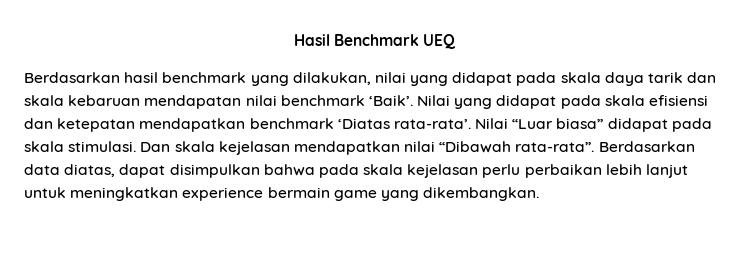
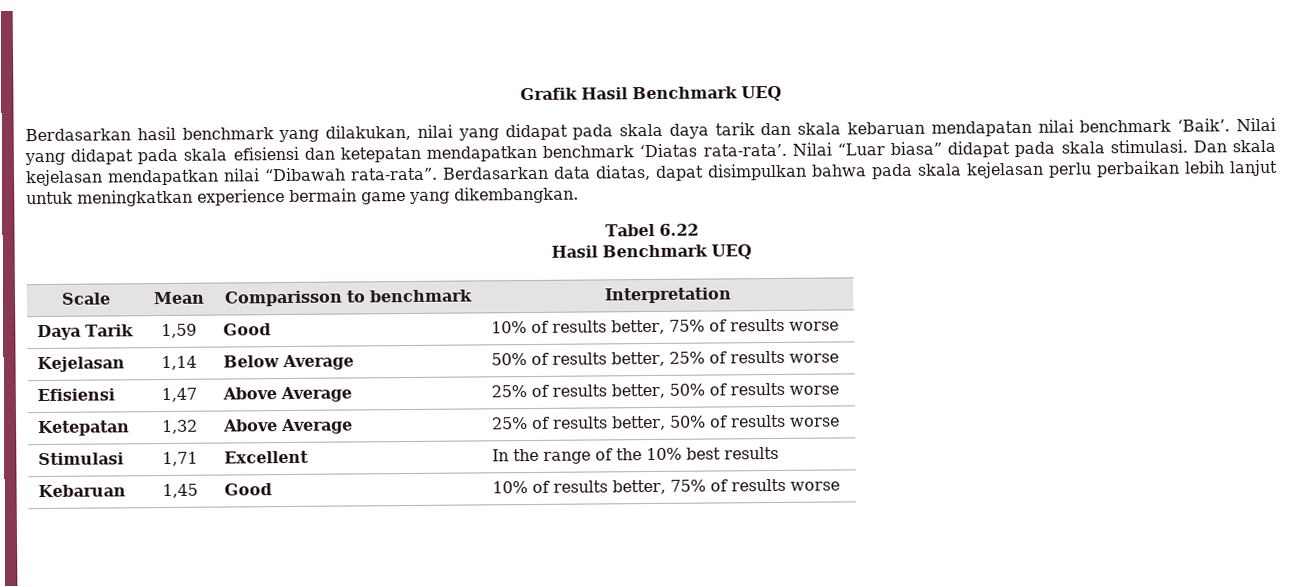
- Hasil Benchmark UEQ
+ Grafik Hasil Benchmark UEQ
+ Tabel 6.22
+ Hasil Benchmark UEQ
+ Scale | Mean | Comparisson to benchmark | Interpretation
+ Daya Tarik | 1,59 | Good | 10% of results better, 75% of results worse
+ Kejelasan | 1,14 | Below Average | 50% of results better, 25% of results worse
+ Efisiensi | 1,47 | Above Average | 25% of results better, 50% of results worse
+ Ketepatan | 1,32 | Above Average | 25% of results better, 50% of results worse
+ Stimulasi | 1,71 | Excellent | In the range of the 10% best results
+ Kebaruan | 1,45 | Good | 10% of results better, 75% of results worse

